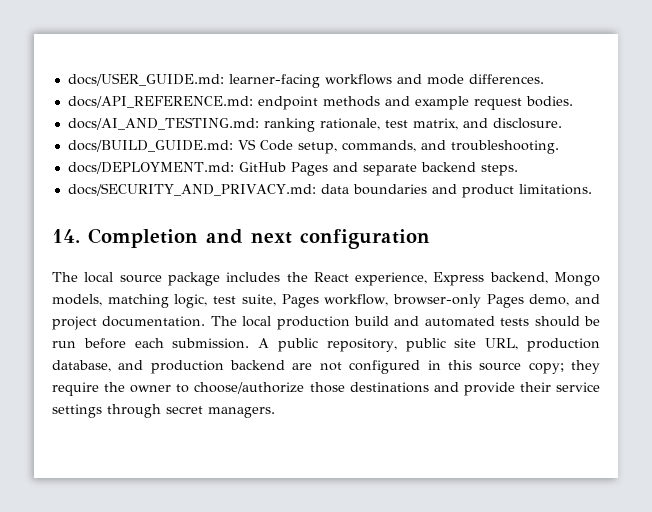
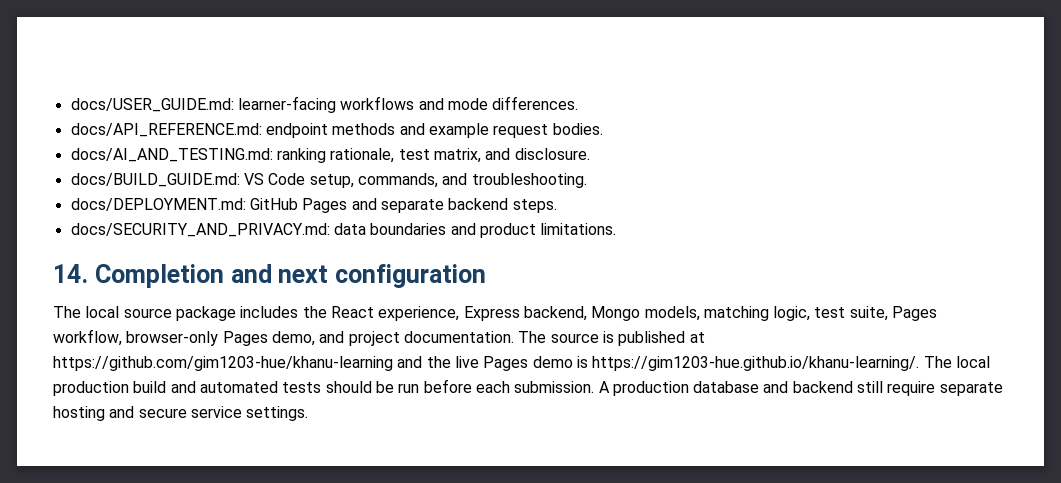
- The local production build and automated tests should be run before each submission.
+ The source is published at https://github.com/gim1203-hue/khanu-learning and the live Pages demo is https://gim1203-hue.github.io/khanu-learning/. The local production build and automated tests should be run before each submission.
- A public repository, public site URL, production database, and production backend are not configured in this source copy; they require the owner to choose/authorize those destinations and provide their service settings through secret managers.
+ A production database and backend still require separate hosting and secure service settings.

